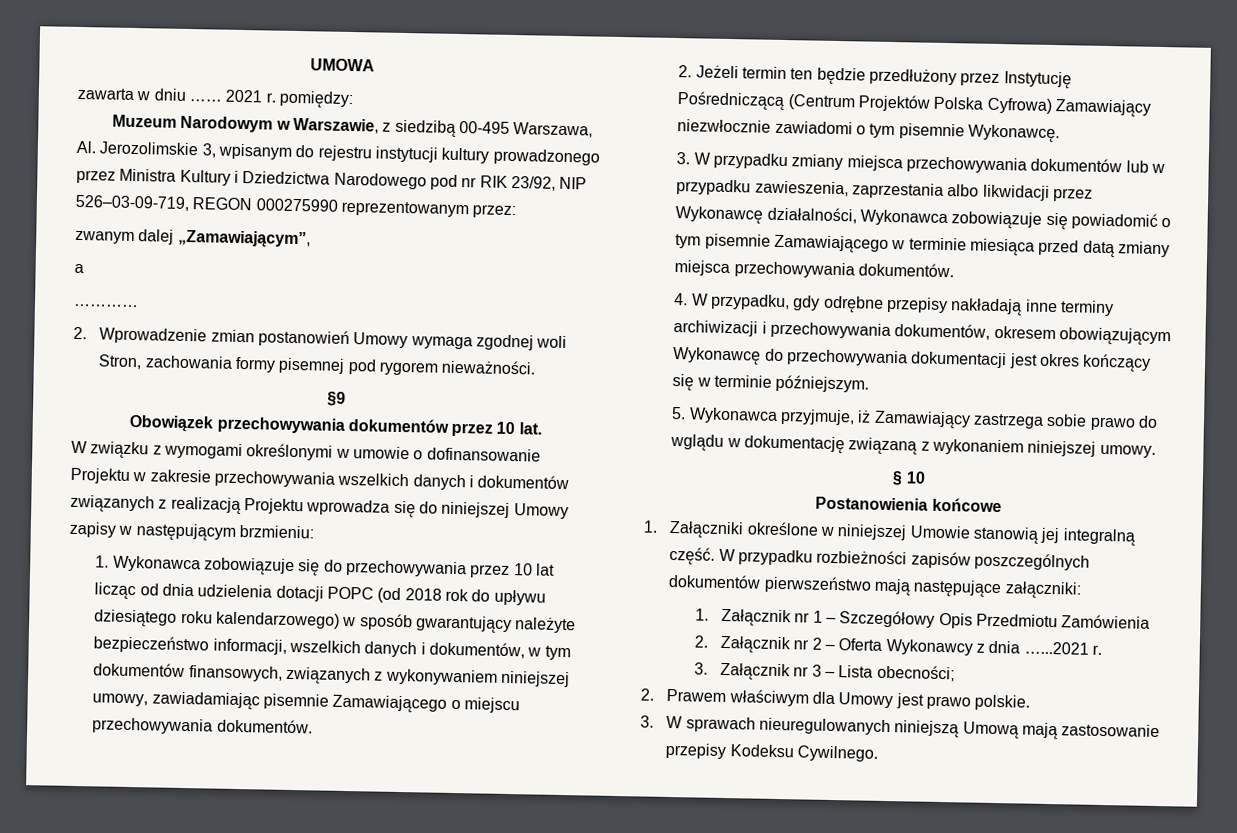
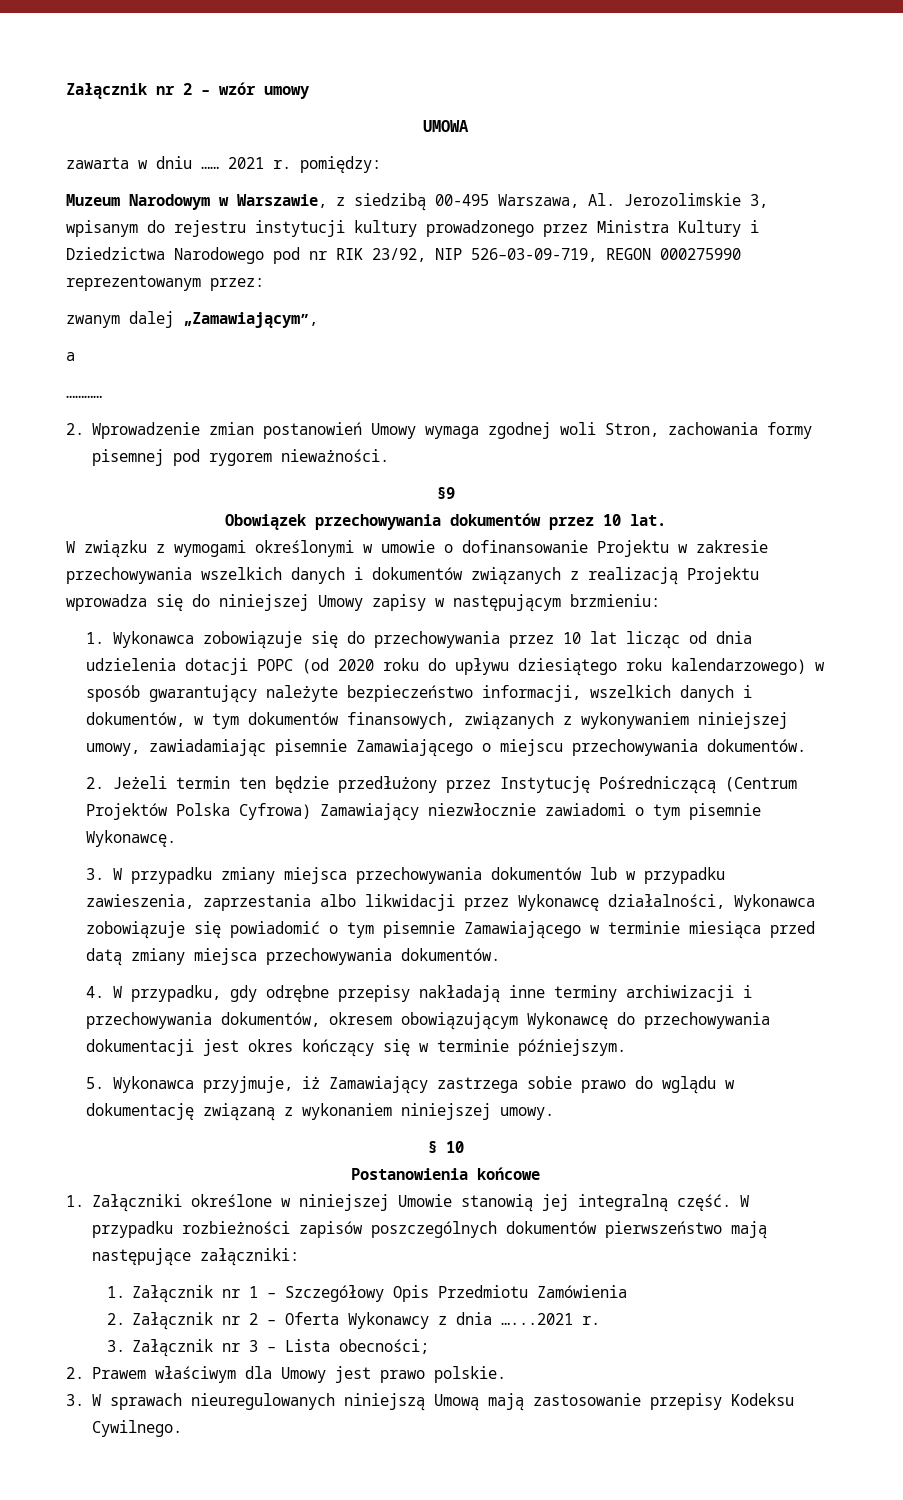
+ Załącznik nr 2 – wzór umowy
- 1. Wykonawca zobowiązuje się do przechowywania przez 10 lat licząc od dnia udzielenia dotacji POPC (od 2018 rok do upływu dziesiątego roku kalendarzowego) w sposób gwarantujący należyte bezpieczeństwo informacji, wszelkich danych i dokumentów, w tym dokumentów finansowych, związanych z wykonywaniem niniejszej umowy, zawiadamiając pisemnie Zamawiającego o miejscu przechowywania dokumentów.
+ 1. Wykonawca zobowiązuje się do przechowywania przez 10 lat licząc od dnia udzielenia dotacji POPC (od 2020 roku do upływu dziesiątego roku kalendarzowego) w sposób gwarantujący należyte bezpieczeństwo informacji, wszelkich danych i dokumentów, w tym dokumentów finansowych, związanych z wykonywaniem niniejszej umowy, zawiadamiając pisemnie Zamawiającego o miejscu przechowywania dokumentów.

